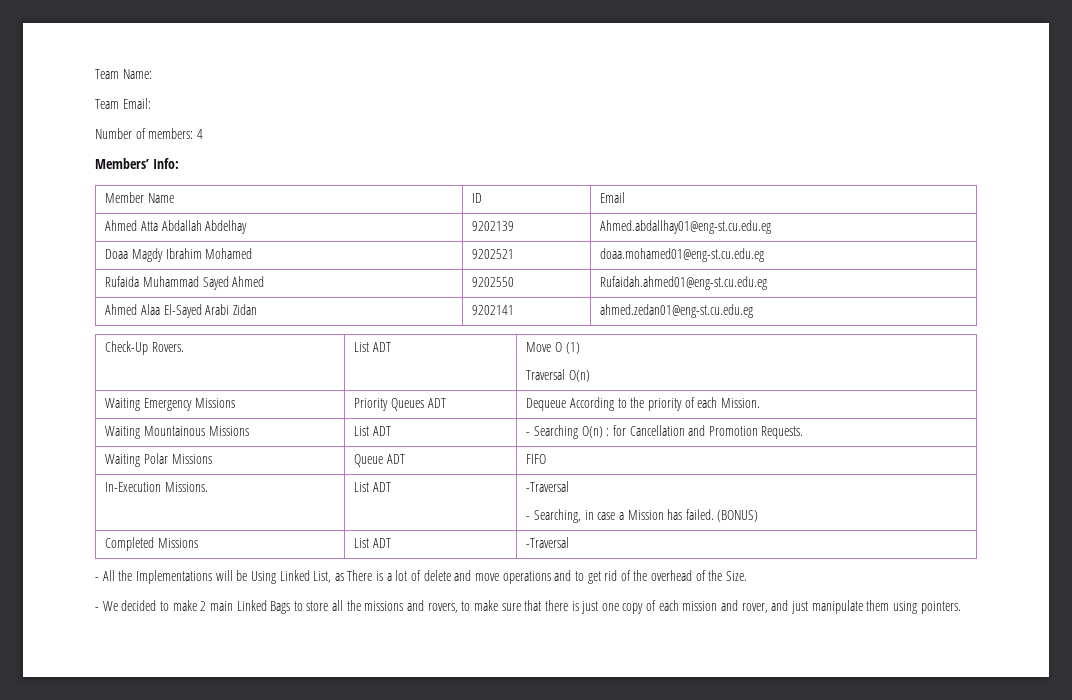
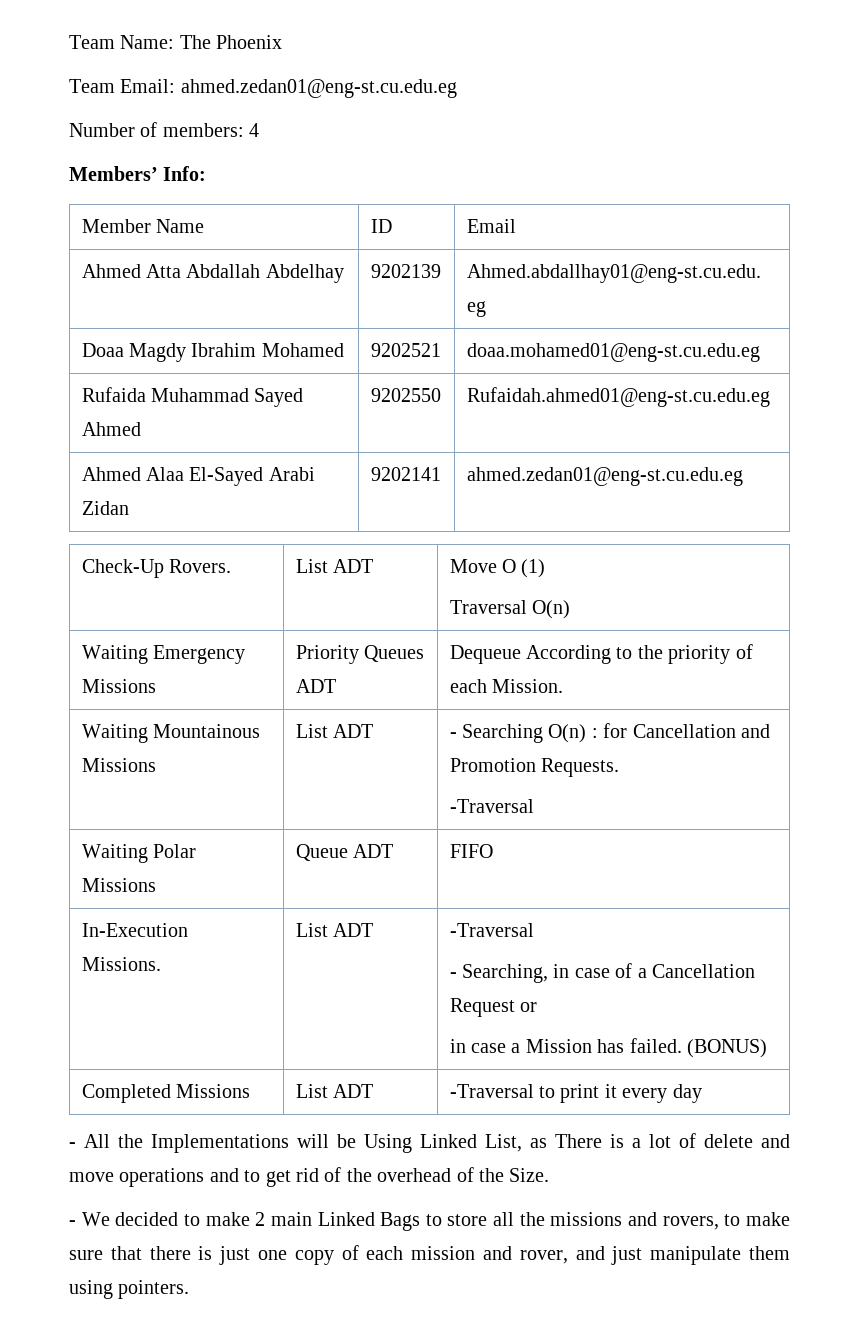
- Team Name:
+ Team Name: The Phoenix
- Team Email:
+ Team Email: ahmed.zedan01@eng-st.cu.edu.eg
  Waiting Mountainous Missions | List ADT | - Searching O(n) : for Cancellation and Promotion Requests.
+ -Traversal
  In-Execution Missions. | List ADT | -Traversal
- - Searching, in case a Mission has failed. (BONUS)
+ - Searching, in case of a Cancellation Request or
+ in case a Mission has failed. (BONUS)
- Completed Missions | List ADT | -Traversal
+ Completed Missions | List ADT | -Traversal to print it every day

